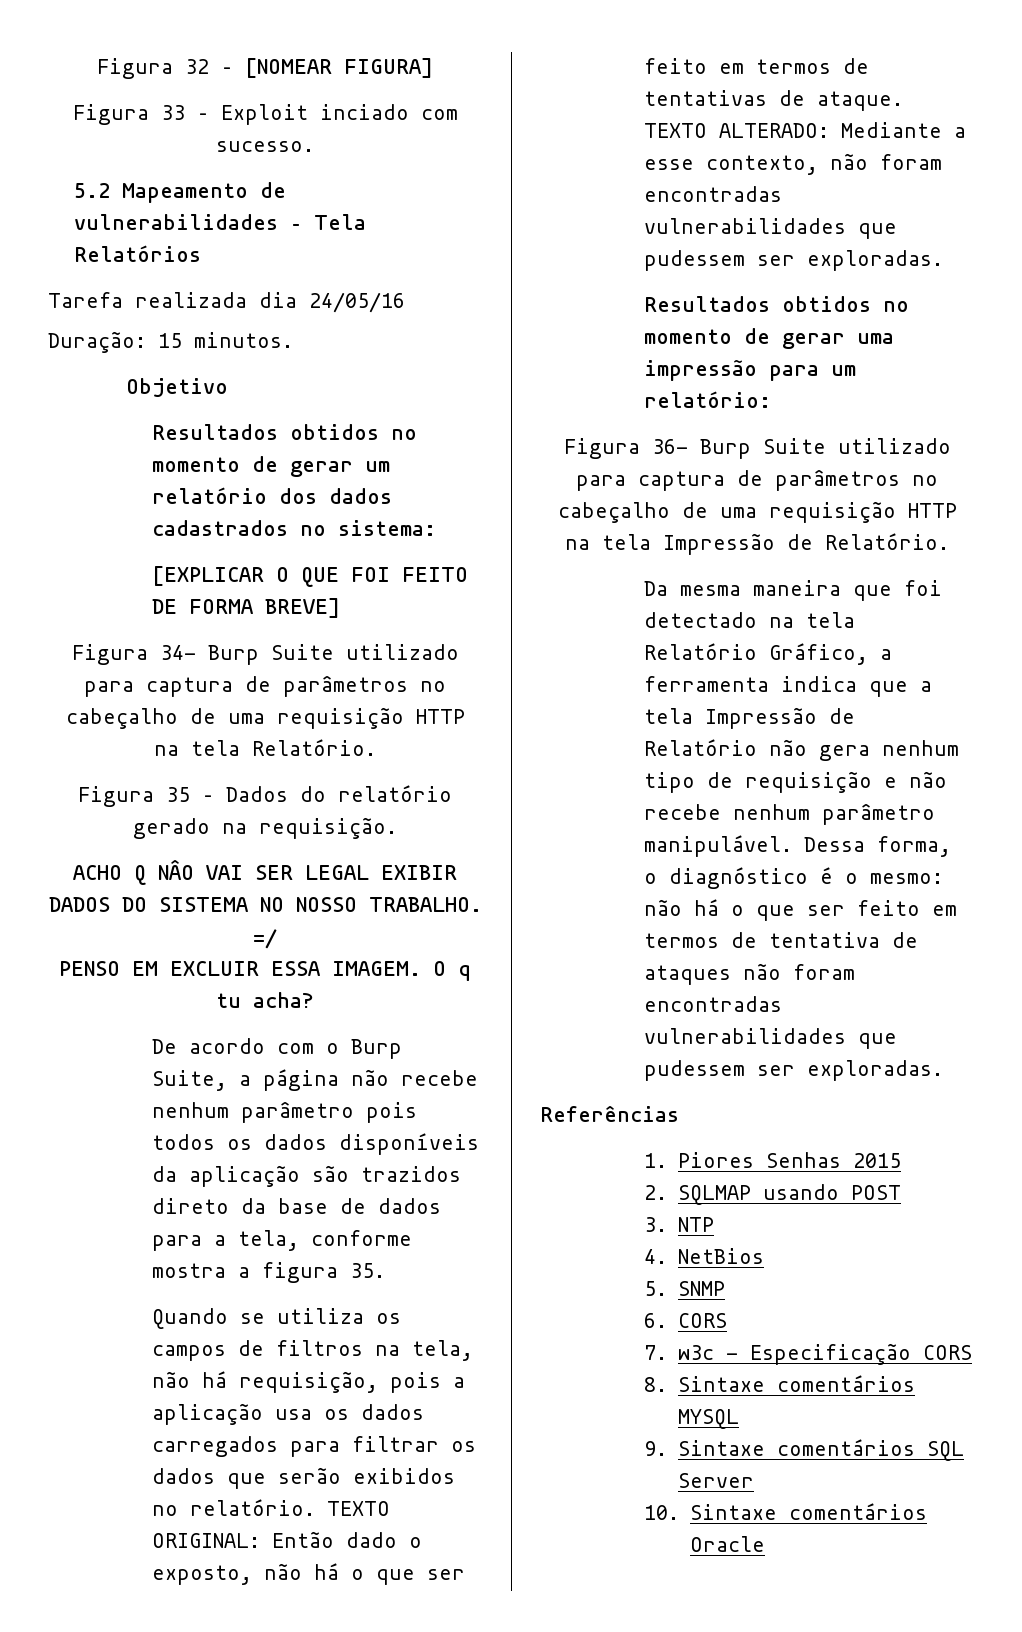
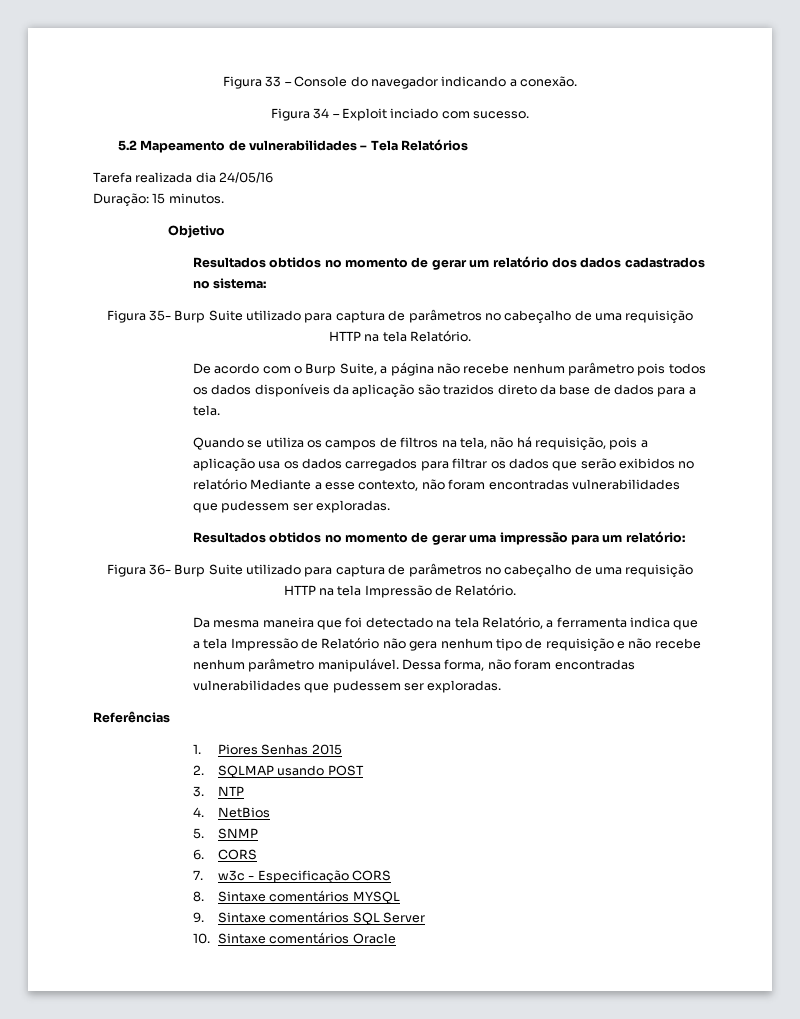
- Figura 32 – [NOMEAR FIGURA]
- Figura 33 – Exploit inciado com sucesso.
+ Figura 33 – Console do navegador indicando a conexão.
+ Figura 34 – Exploit inciado com sucesso.
- [EXPLICAR O QUE FOI FEITO DE FORMA BREVE]
- Figura 34- Burp Suite utilizado para captura de parâmetros no cabeçalho de uma requisição HTTP na tela Relatório.
+ Figura 35- Burp Suite utilizado para captura de parâmetros no cabeçalho de uma requisição HTTP na tela Relatório.
- Figura 35 – Dados do relatório gerado na requisição.
- ACHO Q NÂO VAI SER LEGAL EXIBIR DADOS DO SISTEMA NO NOSSO TRABALHO. =/
- PENSO EM EXCLUIR ESSA IMAGEM. O q tu acha?
- De acordo com o Burp Suite, a página não recebe nenhum parâmetro pois todos os dados disponíveis da aplicação são trazidos direto da base de dados para a tela, conforme mostra a figura 35.
+ De acordo com o Burp Suite, a página não recebe nenhum parâmetro pois todos os dados disponíveis da aplicação são trazidos direto da base de dados para a tela.
- Quando se utiliza os campos de filtros na tela, não há requisição, pois a aplicação usa os dados carregados para filtrar os dados que serão exibidos no relatório. TEXTO ORIGINAL: Então dado o exposto, não há o que ser feito em termos de tentativas de ataque. TEXTO ALTERADO: Mediante a esse contexto, não foram encontradas vulnerabilidades que pudessem ser exploradas.
+ Quando se utiliza os campos de filtros na tela, não há requisição, pois a aplicação usa os dados carregados para filtrar os dados que serão exibidos no relatório Mediante a esse contexto, não foram encontradas vulnerabilidades que pudessem ser exploradas.
- Da mesma maneira que foi detectado na tela Relatório Gráfico, a ferramenta indica que a tela Impressão de Relatório não gera nenhum tipo de requisição e não recebe nenhum parâmetro manipulável.
+ Da mesma maneira que foi detectado na tela Relatório, a ferramenta indica que a tela Impressão de Relatório não gera nenhum tipo de requisição e não recebe nenhum parâmetro manipulável.
- Dessa forma, o diagnóstico é o mesmo: não há o que ser feito em termos de tentativa de ataques não foram encontradas vulnerabilidades que pudessem ser exploradas.
+ Dessa forma, não foram encontradas vulnerabilidades que pudessem ser exploradas.

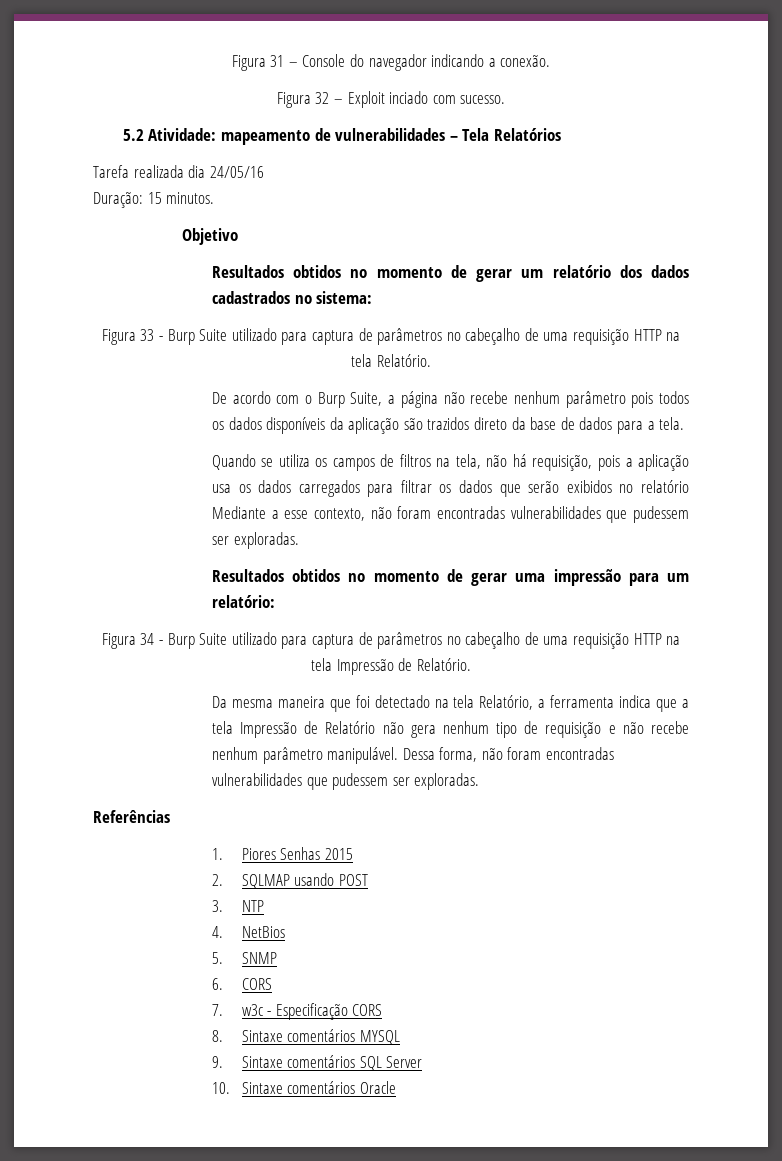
- Figura 33 – Console do navegador indicando a conexão.
+ Figura 31 – Console do navegador indicando a conexão.
- Figura 34 – Exploit inciado com sucesso.
+ Figura 32 – Exploit inciado com sucesso.
- 5.2 Mapeamento de vulnerabilidades – Tela Relatórios
+ 5.2 Atividade: mapeamento de vulnerabilidades – Tela Relatórios
- Figura 35- Burp Suite utilizado para captura de parâmetros no cabeçalho de uma requisição HTTP na tela Relatório.
+ Figura 33 - Burp Suite utilizado para captura de parâmetros no cabeçalho de uma requisição HTTP na tela Relatório.
- Figura 36- Burp Suite utilizado para captura de parâmetros no cabeçalho de uma requisição HTTP na tela Impressão de Relatório.
+ Figura 34 - Burp Suite utilizado para captura de parâmetros no cabeçalho de uma requisição HTTP na tela Impressão de Relatório.

